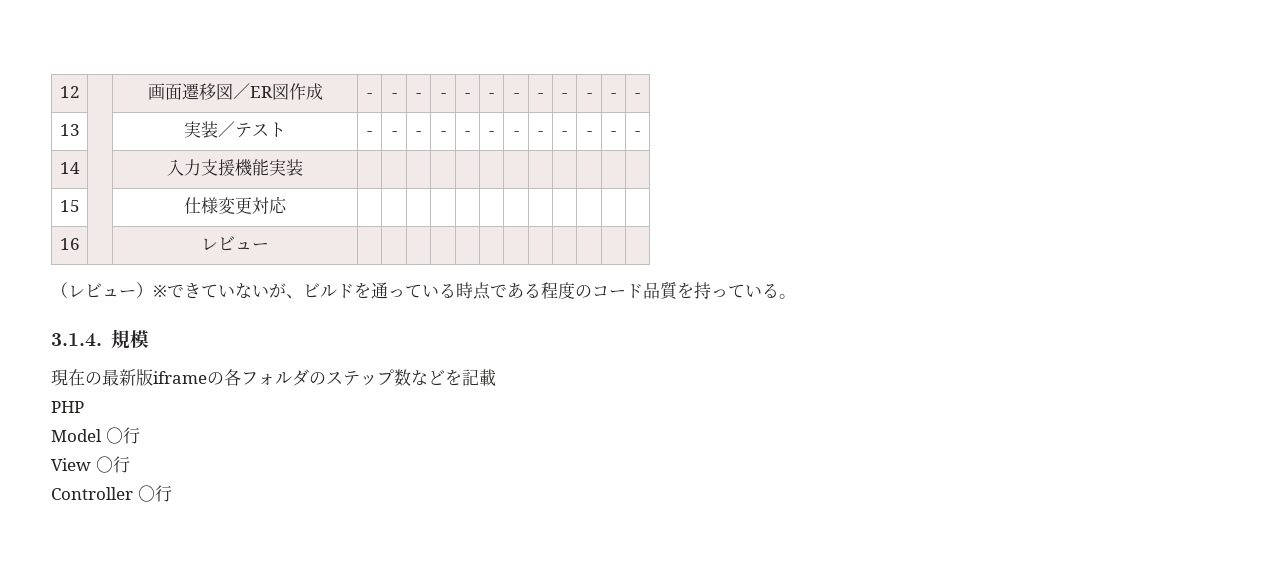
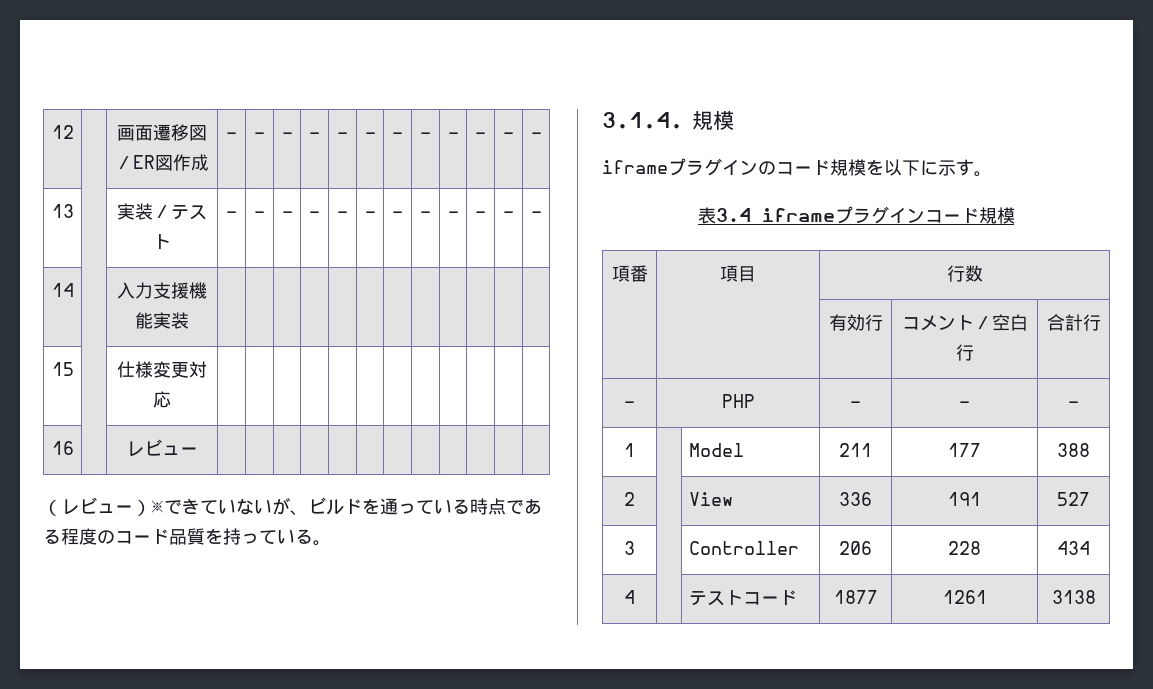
- 現在の最新版iframeの各フォルダのステップ数などを記載
- PHP
- Model ○行
- View ○行
- Controller ○行
+ iframeプラグインのコード規模を以下に示す。
+ 表3.4 iframeプラグインコード規模
+ 項番 | 項目 | 行数
+ | | 有効行 | コメント／空白行 | 合計行
+ - | PHP | - | - | -
+ 1 | | Model | 211 | 177 | 388
+ 2 | | View | 336 | 191 | 527
+ 3 | | Controller | 206 | 228 | 434
+ 4 | | テストコード | 1877 | 1261 | 3138

